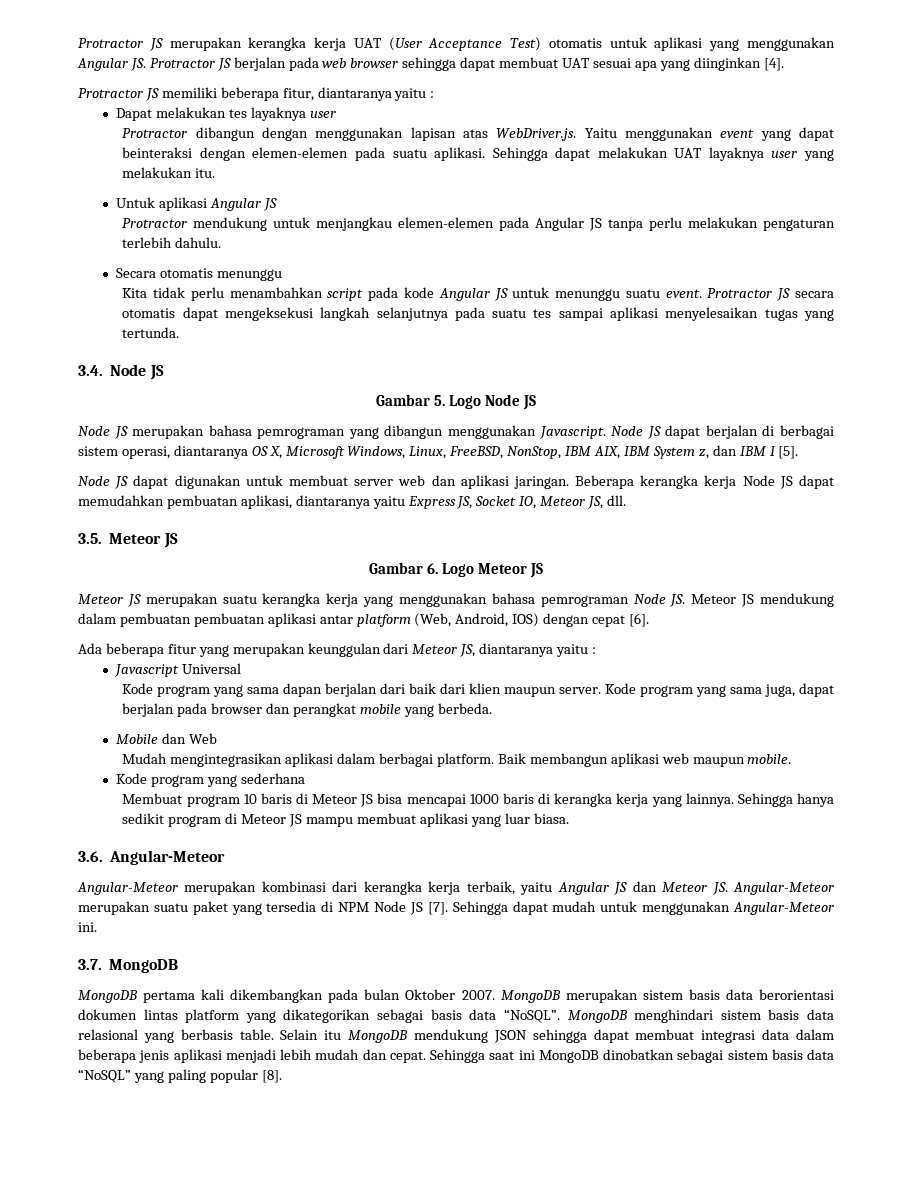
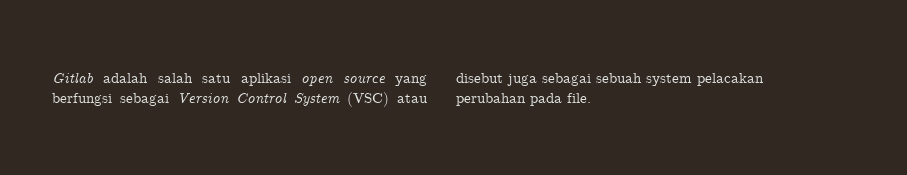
- Protractor JS merupakan kerangka kerja UAT (User Acceptance Test) otomatis untuk aplikasi yang menggunakan Angular JS. Protractor JS berjalan pada web browser sehingga dapat membuat UAT sesuai apa yang diinginkan [4].
- Protractor JS memiliki beberapa fitur, diantaranya yaitu :
- Dapat melakukan tes layaknya user
- Protractor dibangun dengan menggunakan lapisan atas WebDriver.js. Yaitu menggunakan event yang dapat beinteraksi dengan elemen-elemen pada suatu aplikasi. Sehingga dapat melakukan UAT layaknya user yang melakukan itu.
- Untuk aplikasi Angular JS
- Protractor mendukung untuk menjangkau elemen-elemen pada Angular JS tanpa perlu melakukan pengaturan terlebih dahulu.
- Secara otomatis menunggu
- Kita tidak perlu menambahkan script pada kode Angular JS untuk menunggu suatu event. Protractor JS secara otomatis dapat mengeksekusi langkah selanjutnya pada suatu tes sampai aplikasi menyelesaikan tugas yang tertunda.
- 3.4. Node JS
- Gambar 5. Logo Node JS
- Node JS merupakan bahasa pemrograman yang dibangun menggunakan Javascript. Node JS dapat berjalan di berbagai sistem operasi, diantaranya OS X, Microsoft Windows, Linux, FreeBSD, NonStop, IBM AIX, IBM System z, dan IBM I [5].
- Node JS dapat digunakan untuk membuat server web dan aplikasi jaringan. Beberapa kerangka kerja Node JS dapat memudahkan pembuatan aplikasi, diantaranya yaitu Express JS, Socket IO, Meteor JS, dll.
- 3.5. Meteor JS
- Gambar 6. Logo Meteor JS
- Meteor JS merupakan suatu kerangka kerja yang menggunakan bahasa pemrograman Node JS. Meteor JS mendukung dalam pembuatan pembuatan aplikasi antar platform (Web, Android, IOS) dengan cepat [6].
- Ada beberapa fitur yang merupakan keunggulan dari Meteor JS, diantaranya yaitu :
- Javascript Universal
- Kode program yang sama dapan berjalan dari baik dari klien maupun server. Kode program yang sama juga, dapat berjalan pada browser dan perangkat mobile yang berbeda.
- Mobile dan Web
- Mudah mengintegrasikan aplikasi dalam berbagai platform. Baik membangun aplikasi web maupun mobile.
- Kode program yang sederhana
- Membuat program 10 baris di Meteor JS bisa mencapai 1000 baris di kerangka kerja yang lainnya. Sehingga hanya sedikit program di Meteor JS mampu membuat aplikasi yang luar biasa.
- 3.6. Angular-Meteor
- Angular-Meteor merupakan kombinasi dari kerangka kerja terbaik, yaitu Angular JS dan Meteor JS. Angular-Meteor merupakan suatu paket yang tersedia di NPM Node JS [7]. Sehingga dapat mudah untuk menggunakan Angular-Meteor ini.
- 3.7. MongoDB
- MongoDB pertama kali dikembangkan pada bulan Oktober 2007. MongoDB merupakan sistem basis data berorientasi dokumen lintas platform yang dikategorikan sebagai basis data “NoSQL”. MongoDB menghindari sistem basis data relasional yang berbasis table. Selain itu MongoDB mendukung JSON sehingga dapat membuat integrasi data dalam beberapa jenis aplikasi menjadi lebih mudah dan cepat. Sehingga saat ini MongoDB dinobatkan sebagai sistem basis data “NoSQL” yang paling popular [8].
+ Gitlab adalah salah satu aplikasi open source yang berfungsi sebagai Version Control System (VSC) atau disebut juga sebagai sebuah system pelacakan perubahan pada file.

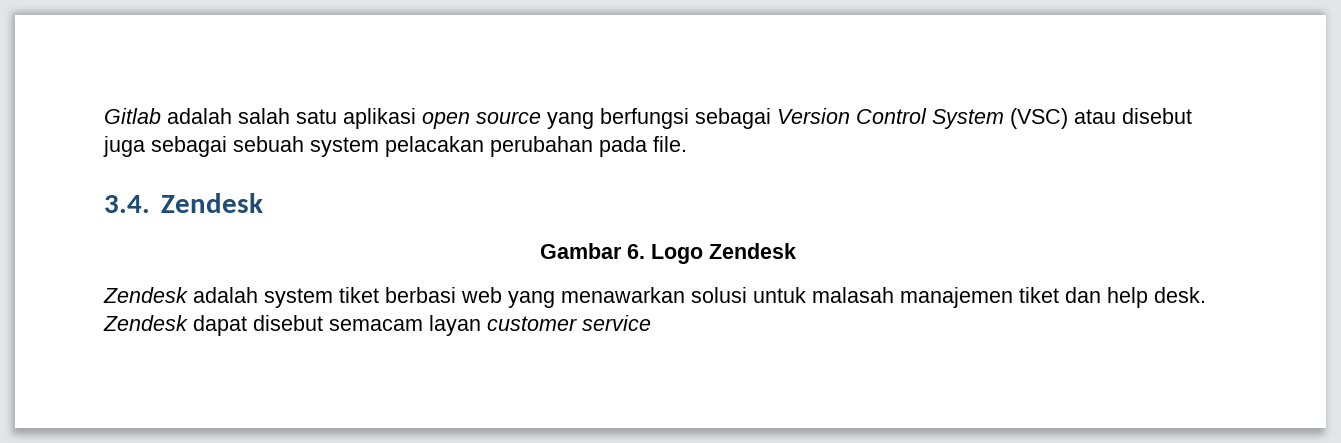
+ 3.4. Zendesk
+ Gambar 6. Logo Zendesk
+ Zendesk adalah system tiket berbasi web yang menawarkan solusi untuk malasah manajemen tiket dan help desk. Zendesk dapat disebut semacam layan customer service

